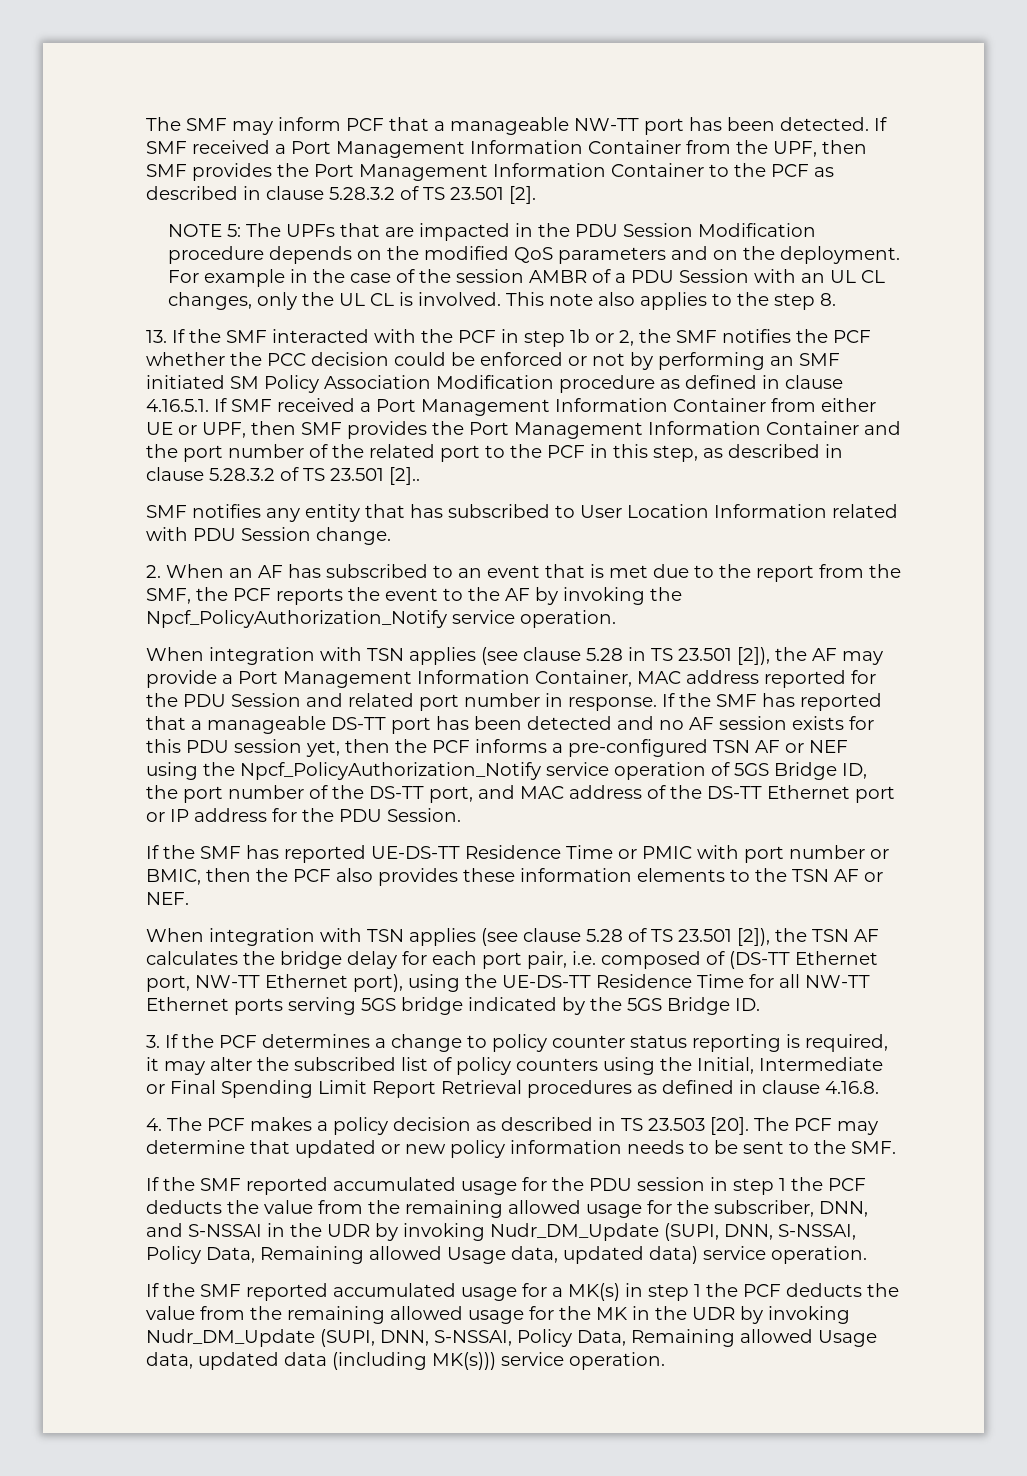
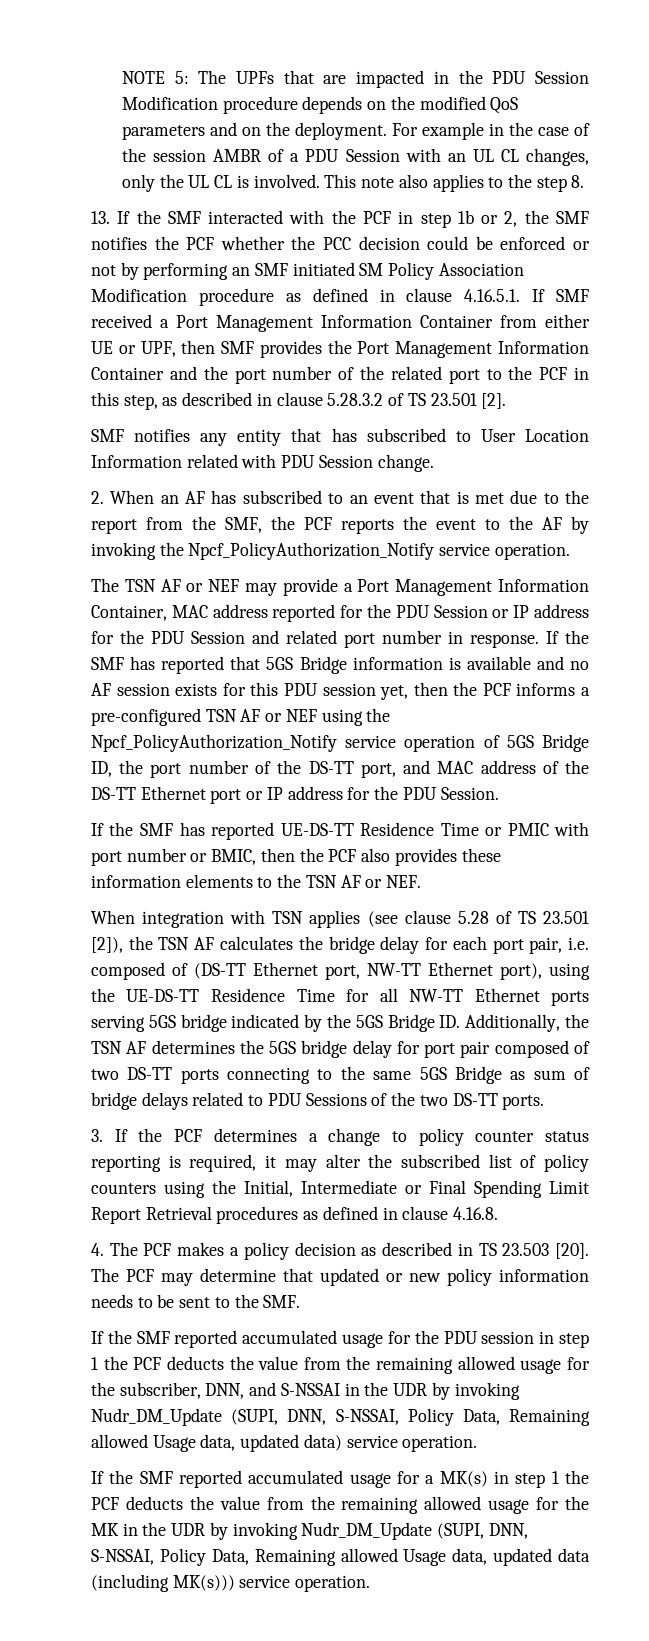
- The SMF may inform PCF that a manageable NW-TT port has been detected. If SMF received a Port Management Information Container from the UPF, then SMF provides the Port Management Information Container to the PCF as described in clause 5.28.3.2 of TS 23.501 [2].
- 13. If the SMF interacted with the PCF in step 1b or 2, the SMF notifies the PCF whether the PCC decision could be enforced or not by performing an SMF initiated SM Policy Association Modification procedure as defined in clause 4.16.5.1. If SMF received a Port Management Information Container from either UE or UPF, then SMF provides the Port Management Information Container and the port number of the related port to the PCF in this step, as described in clause 5.28.3.2 of TS 23.501 [2]..
+ 13. If the SMF interacted with the PCF in step 1b or 2, the SMF notifies the PCF whether the PCC decision could be enforced or not by performing an SMF initiated SM Policy Association Modification procedure as defined in clause 4.16.5.1. If SMF received a Port Management Information Container from either UE or UPF, then SMF provides the Port Management Information Container and the port number of the related port to the PCF in this step, as described in clause 5.28.3.2 of TS 23.501 [2].
- When integration with TSN applies (see clause 5.28 in TS 23.501 [2]), the AF may provide a Port Management Information Container, MAC address reported for the PDU Session and related port number in response.
+ The TSN AF or NEF may provide a Port Management Information Container, MAC address reported for the PDU Session or IP address for the PDU Session and related port number in response.
- If the SMF has reported that a manageable DS-TT port has been detected and no AF session exists for this PDU session yet, then the PCF informs a pre-configured TSN AF or NEF using the Npcf_PolicyAuthorization_Notify service operation of 5GS Bridge ID, the port number of the DS-TT port, and MAC address of the DS-TT Ethernet port or IP address for the PDU Session.
+ If the SMF has reported that 5GS Bridge information is available and no AF session exists for this PDU session yet, then the PCF informs a pre-configured TSN AF or NEF using the Npcf_PolicyAuthorization_Notify service operation of 5GS Bridge ID, the port number of the DS-TT port, and MAC address of the DS-TT Ethernet port or IP address for the PDU Session.
- When integration with TSN applies (see clause 5.28 of TS 23.501 [2]), the TSN AF calculates the bridge delay for each port pair, i.e. composed of (DS-TT Ethernet port, NW-TT Ethernet port), using the UE-DS-TT Residence Time for all NW-TT Ethernet ports serving 5GS bridge indicated by the 5GS Bridge ID.
+ When integration with TSN applies (see clause 5.28 of TS 23.501 [2]), the TSN AF calculates the bridge delay for each port pair, i.e. composed of (DS-TT Ethernet port, NW-TT Ethernet port), using the UE-DS-TT Residence Time for all NW-TT Ethernet ports serving 5GS bridge indicated by the 5GS Bridge ID. Additionally, the TSN AF determines the 5GS bridge delay for port pair composed of two DS-TT ports connecting to the same 5GS Bridge as sum of bridge delays related to PDU Sessions of the two DS-TT ports.

